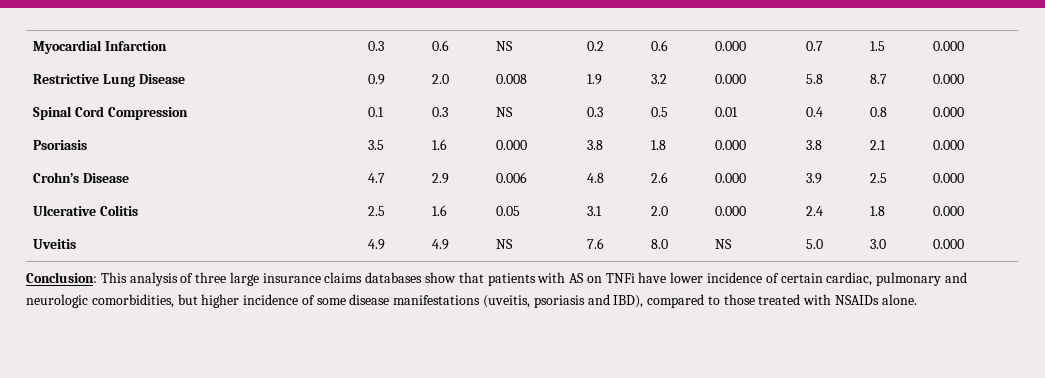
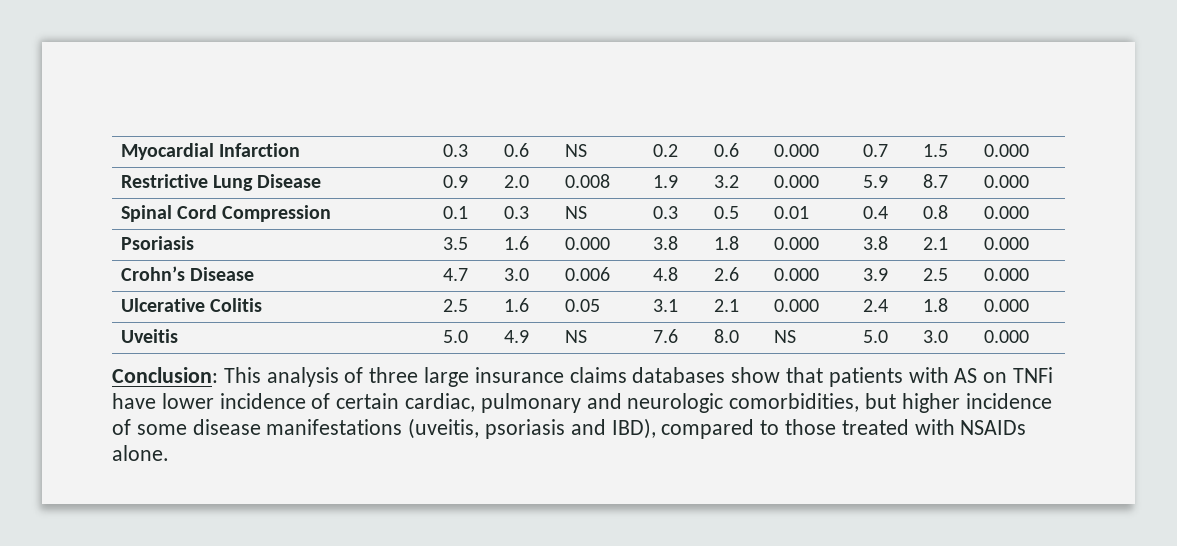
- Restrictive Lung Disease | 0.9 | 2.0 | 0.008 | 1.9 | 3.2 | 0.000 | 5.8 | 8.7 | 0.000
+ Restrictive Lung Disease | 0.9 | 2.0 | 0.008 | 1.9 | 3.2 | 0.000 | 5.9 | 8.7 | 0.000
- Crohn’s Disease | 4.7 | 2.9 | 0.006 | 4.8 | 2.6 | 0.000 | 3.9 | 2.5 | 0.000
+ Crohn’s Disease | 4.7 | 3.0 | 0.006 | 4.8 | 2.6 | 0.000 | 3.9 | 2.5 | 0.000
- Ulcerative Colitis | 2.5 | 1.6 | 0.05 | 3.1 | 2.0 | 0.000 | 2.4 | 1.8 | 0.000
+ Ulcerative Colitis | 2.5 | 1.6 | 0.05 | 3.1 | 2.1 | 0.000 | 2.4 | 1.8 | 0.000
- Uveitis | 4.9 | 4.9 | NS | 7.6 | 8.0 | NS | 5.0 | 3.0 | 0.000
+ Uveitis | 5.0 | 4.9 | NS | 7.6 | 8.0 | NS | 5.0 | 3.0 | 0.000

